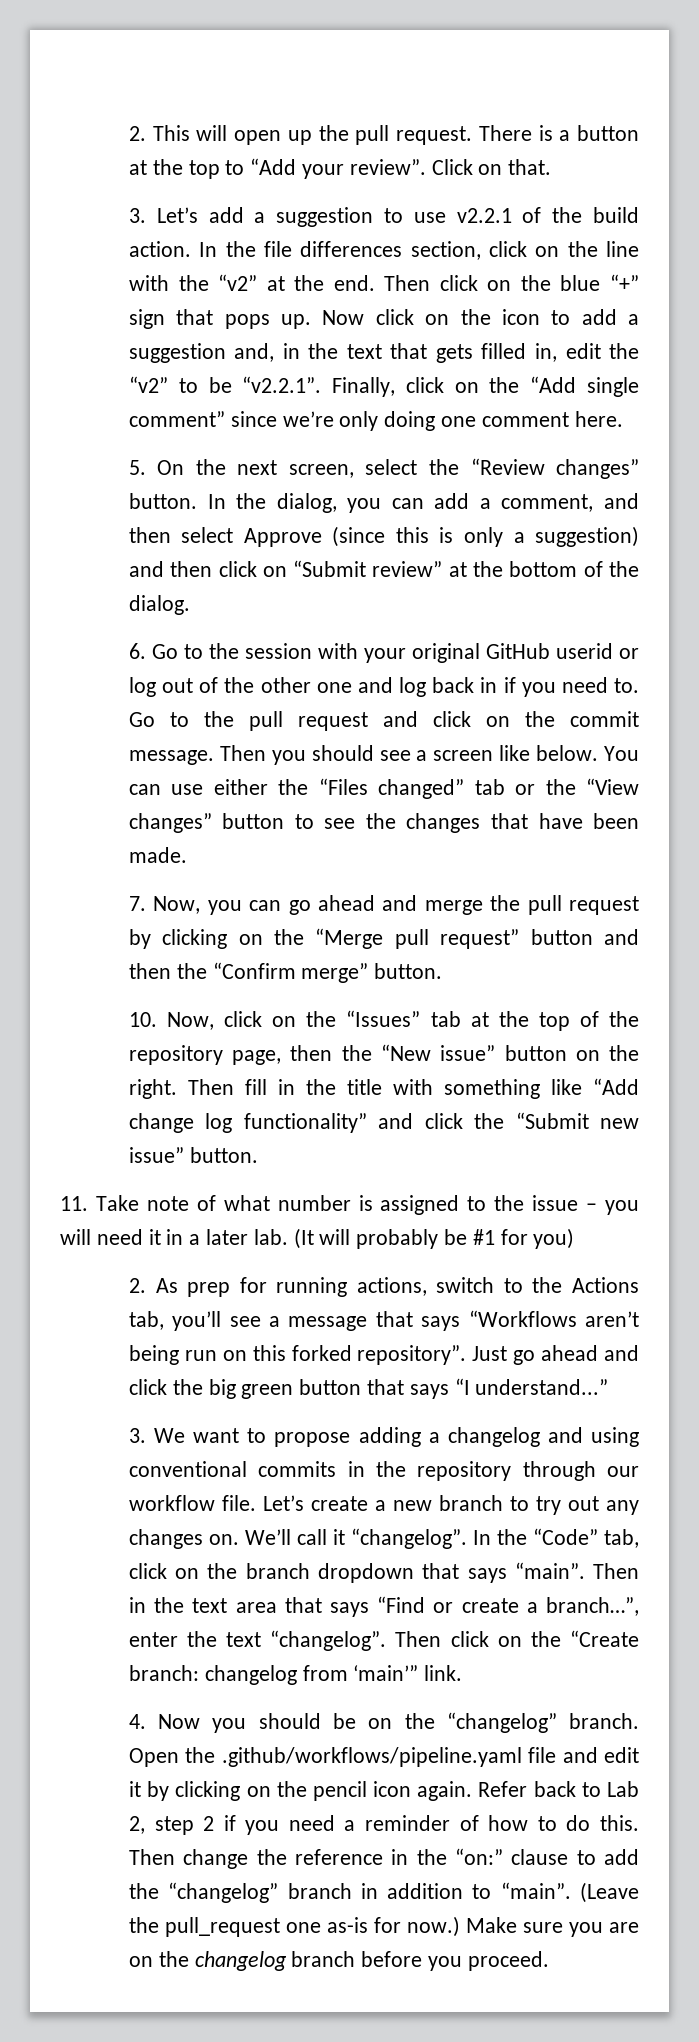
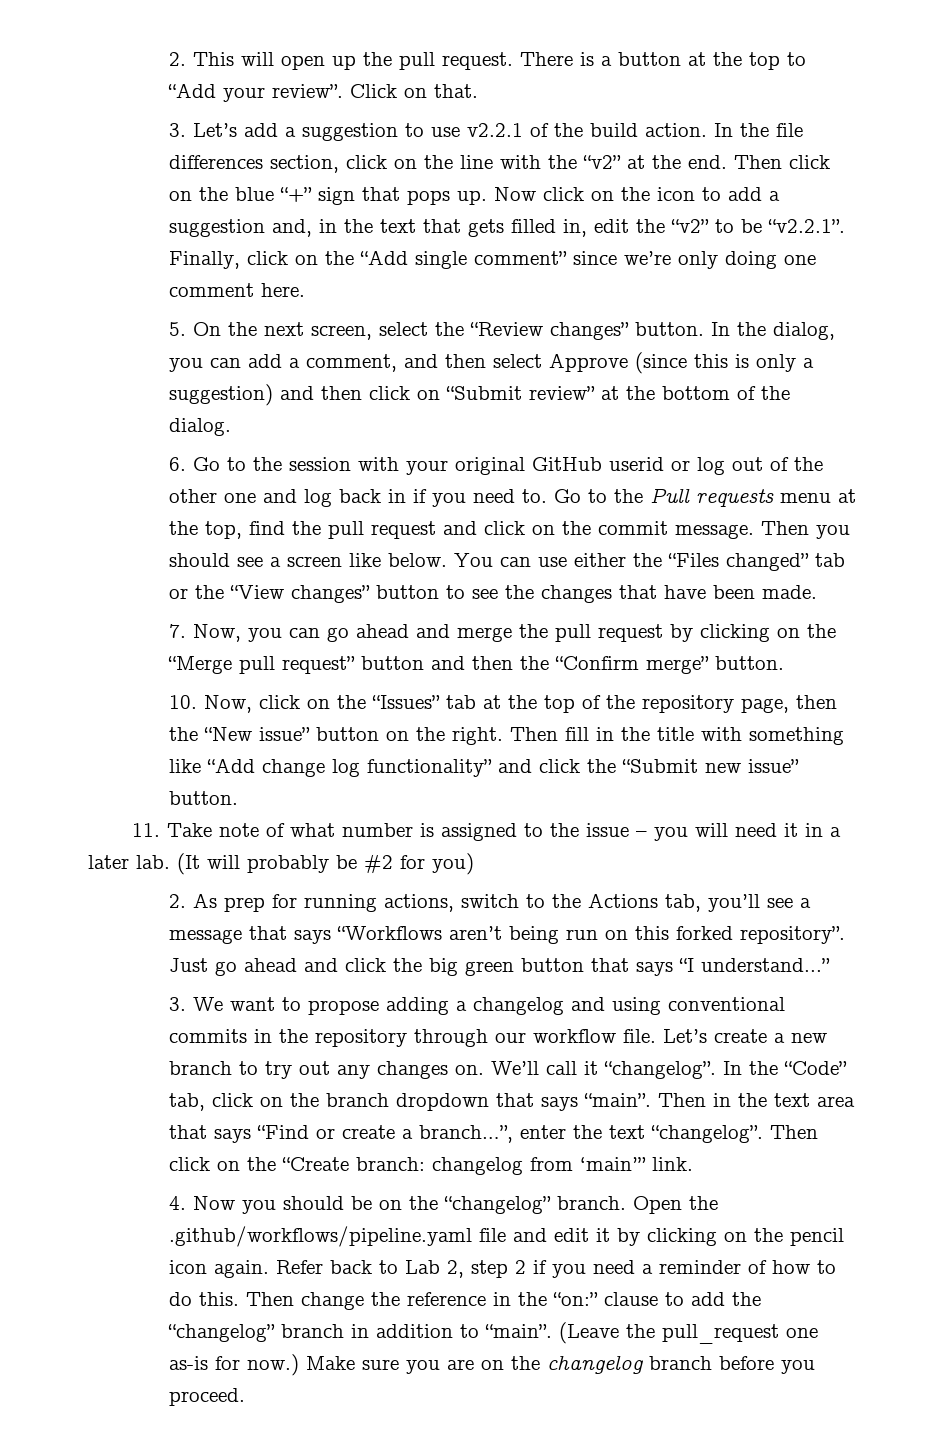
- Go to the pull request and click on the commit message.
+ Go to the Pull requests menu at the top, find the pull request and click on the commit message.
- (It will probably be #1 for you)
+ (It will probably be #2 for you)

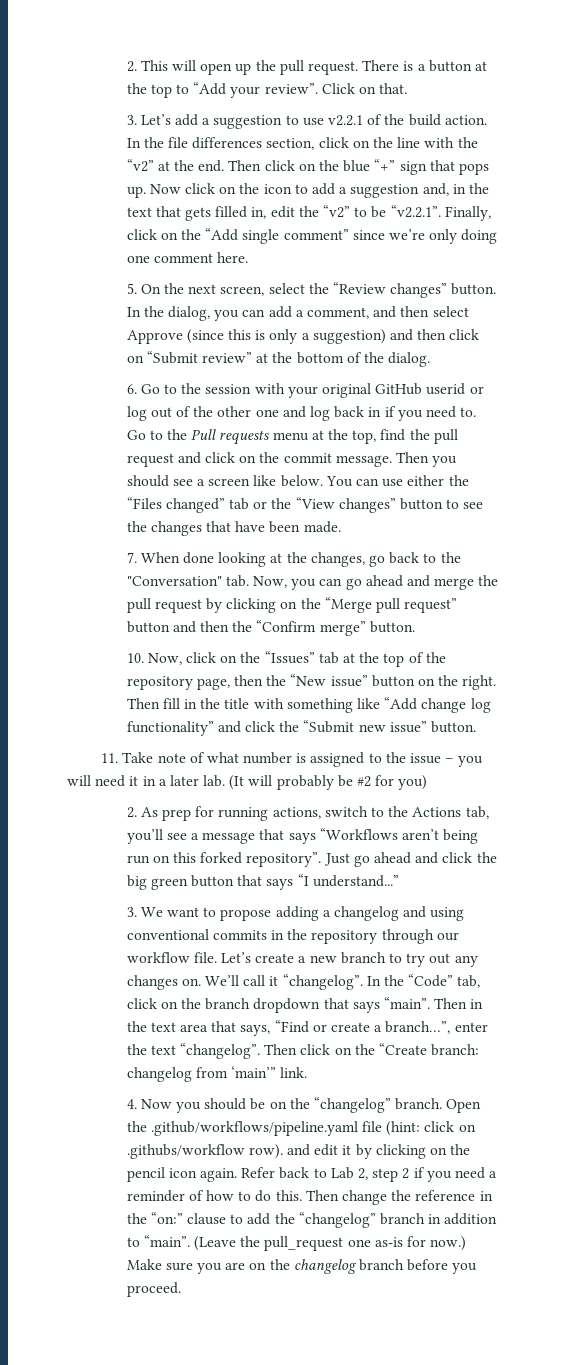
- 7. Now, you can go ahead and merge the pull request by clicking on the “Merge pull request” button and then the “Confirm merge” button.
+ 7. When done looking at the changes, go back to the "Conversation" tab. Now, you can go ahead and merge the pull request by clicking on the “Merge pull request” button and then the “Confirm merge” button.
- Then in the text area that says “Find or create a branch…”, enter the text “changelog”.
+ Then in the text area that says, “Find or create a branch…”, enter the text “changelog”.
- Open the .github/workflows/pipeline.yaml file and edit it by clicking on the pencil icon again.
+ Open the .github/workflows/pipeline.yaml file (hint: click on .githubs/workflow row). and edit it by clicking on the pencil icon again.

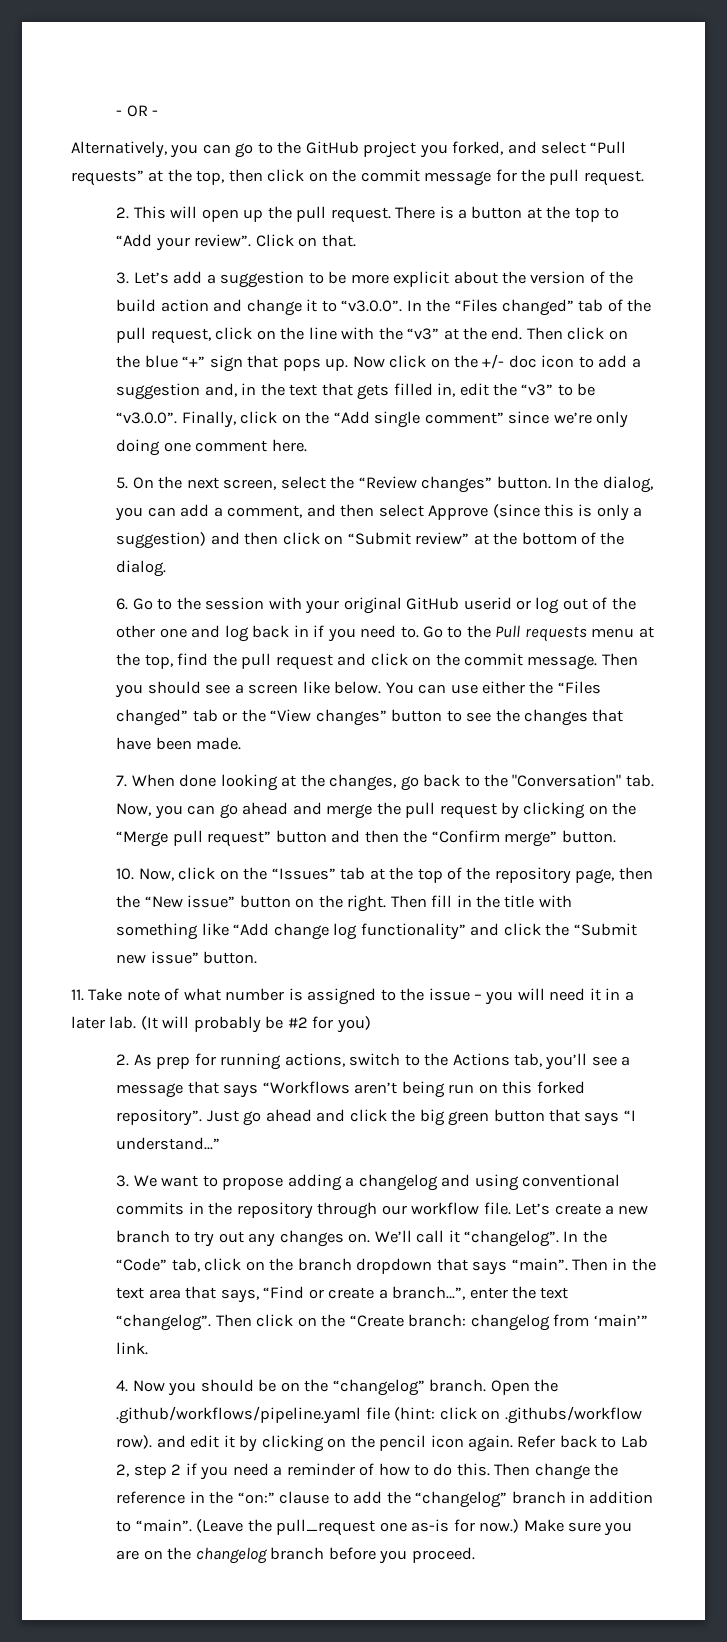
+ - OR -
+ Alternatively, you can go to the GitHub project you forked, and select “Pull requests” at the top, then click on the commit message for the pull request.
- 3. Let’s add a suggestion to use v2.2.1 of the build action. In the file differences section, click on the line with the “v2” at the end.
+ 3. Let’s add a suggestion to be more explicit about the version of the build action and change it to “v3.0.0”. In the “Files changed” tab of the pull request, click on the line with the “v3” at the end.
- Now click on the icon to add a suggestion and, in the text that gets filled in, edit the “v2” to be “v2.2.1”. Finally, click on the “Add single comment” since we’re only doing one comment here.
+ Now click on the +/- doc icon to add a suggestion and, in the text that gets filled in, edit the “v3” to be “v3.0.0”. Finally, click on the “Add single comment” since we’re only doing one comment here.

